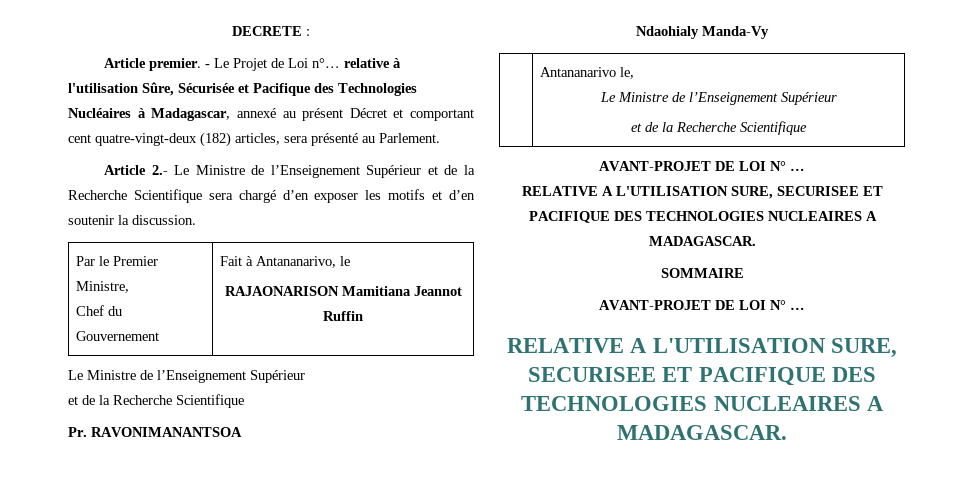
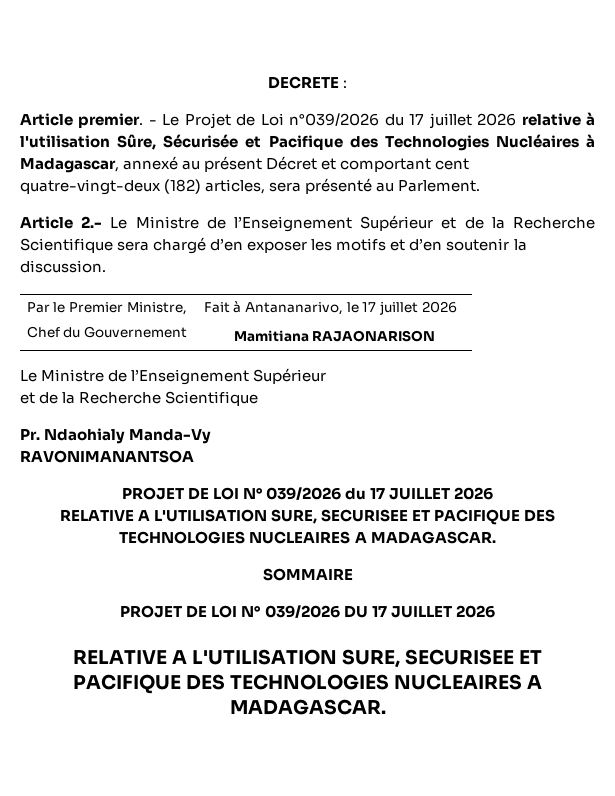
- - Le Projet de Loi n°… relative à l'utilisation Sûre, Sécurisée et Pacifique des Technologies Nucléaires à Madagascar, annexé au présent Décret et comportant cent quatre-vingt-deux (182) articles, sera présenté au Parlement.
+ - Le Projet de Loi n°039/2026 du 17 juillet 2026 relative à l'utilisation Sûre, Sécurisée et Pacifique des Technologies Nucléaires à Madagascar, annexé au présent Décret et comportant cent quatre-vingt-deux (182) articles, sera présenté au Parlement.
  Par le Premier Ministre,
- Chef du Gouvernement | Fait à Antananarivo, le
- RAJAONARISON Mamitiana Jeannot Ruffin
+ Chef du Gouvernement | Fait à Antananarivo, le 17 juillet 2026
+ Mamitiana RAJAONARISON
- Pr. RAVONIMANANTSOA
+ Pr. Ndaohialy Manda-Vy
+ RAVONIMANANTSOA
- Ndaohialy Manda-Vy
- | Antananarivo le,
- Le Ministre de l’Enseignement Supérieur
- et de la Recherche Scientifique
- AVANT-PROJET DE LOI N° …
+ PROJET DE LOI N° 039/2026 du 17 JUILLET 2026
  SOMMAIRE
- AVANT-PROJET DE LOI N° …
+ PROJET DE LOI N° 039/2026 DU 17 JUILLET 2026

